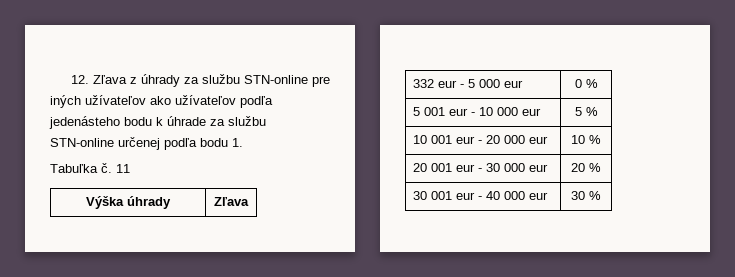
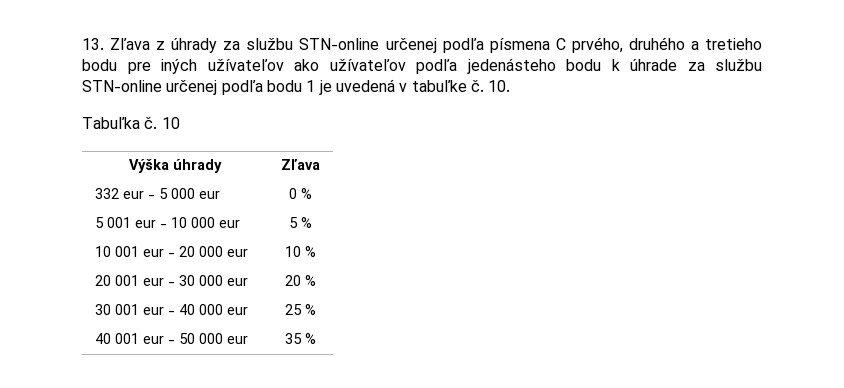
- 12. Zľava z úhrady za službu STN-online pre iných užívateľov ako užívateľov podľa jedenásteho bodu k úhrade za službu STN-online určenej podľa bodu 1.
+ 13. Zľava z úhrady za službu STN-online určenej podľa písmena C prvého, druhého a tretieho bodu pre iných užívateľov ako užívateľov podľa jedenásteho bodu k úhrade za službu STN-online určenej podľa bodu 1 je uvedená v tabuľke č. 10.
- Tabuľka č. 11
+ Tabuľka č. 10
- 30 001 eur - 40 000 eur | 30 %
+ 30 001 eur - 40 000 eur | 25 %
+ 40 001 eur - 50 000 eur | 35 %

